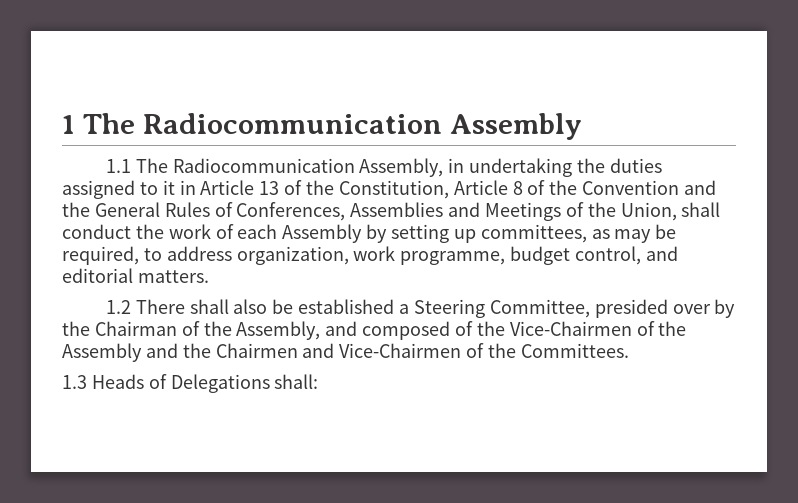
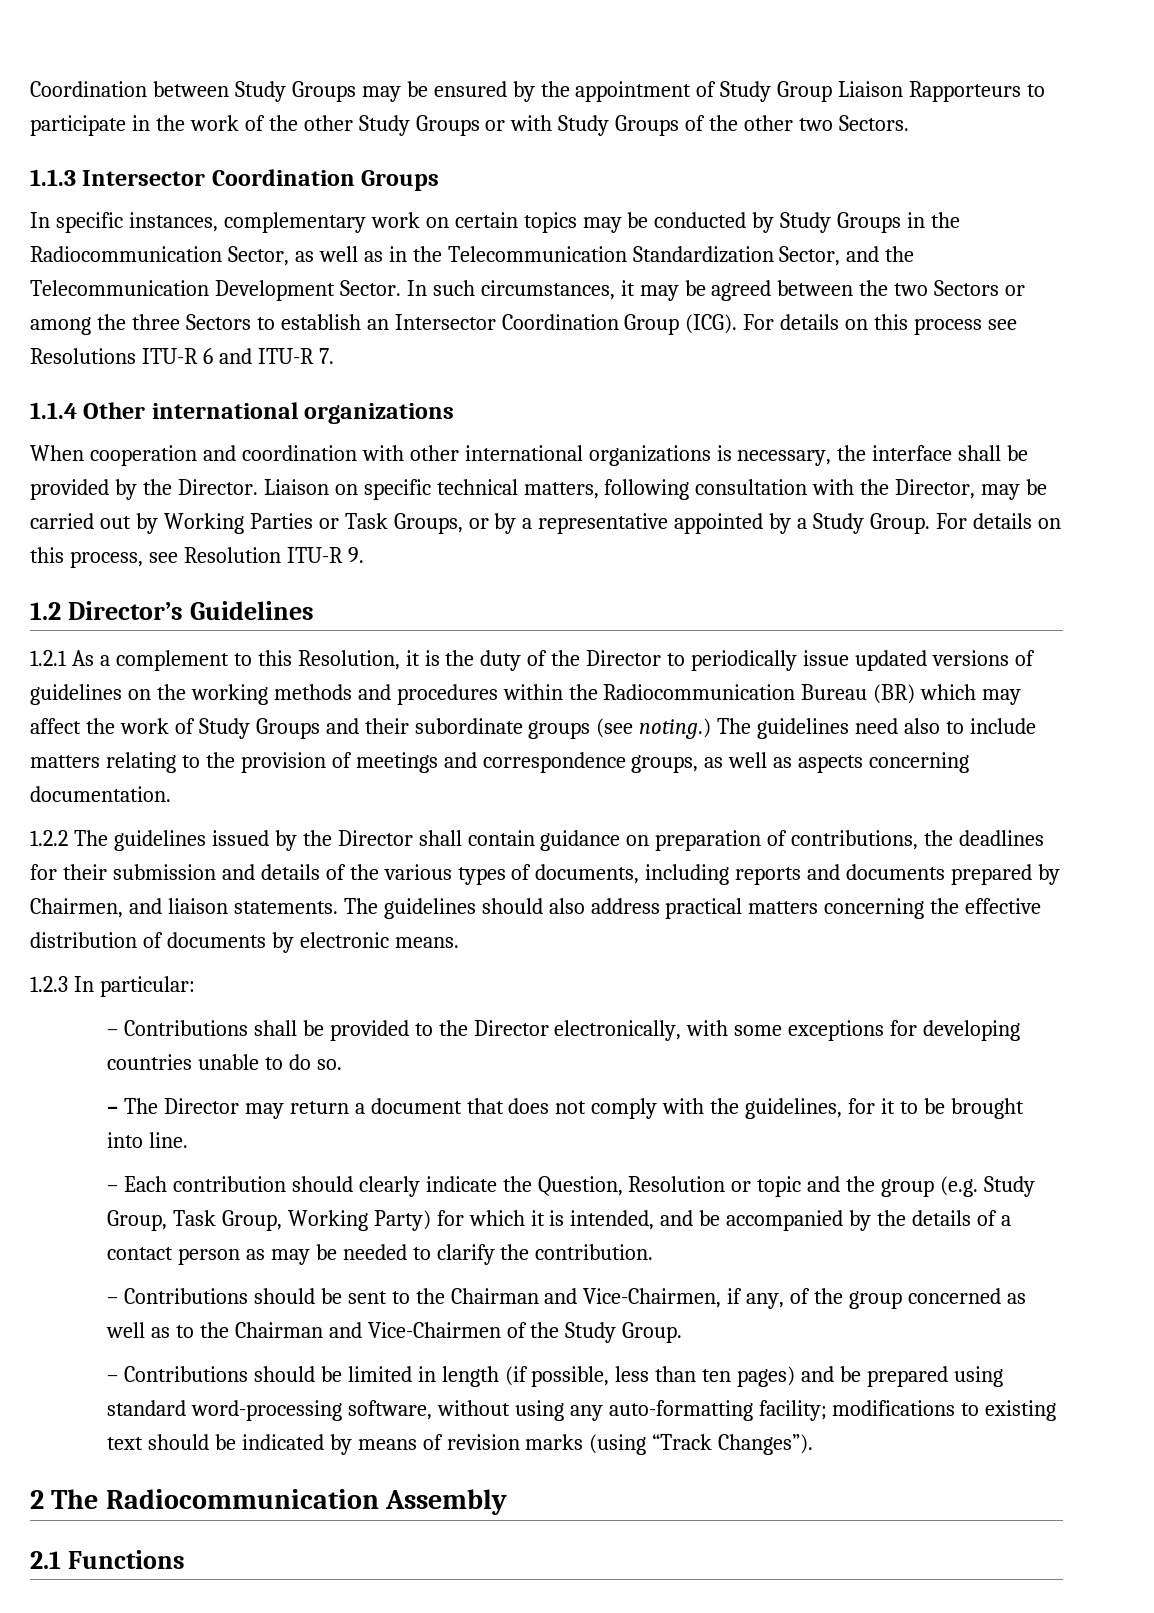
- 1 The Radiocommunication Assembly
- 1.1 The Radiocommunication Assembly, in undertaking the duties assigned to it in Article 13 of the Constitution, Article 8 of the Convention and the General Rules of Conferences, Assemblies and Meetings of the Union, shall conduct the work of each Assembly by setting up committees, as may be required, to address organization, work programme, budget control, and editorial matters.
- 1.2 There shall also be established a Steering Committee, presided over by the Chairman of the Assembly, and composed of the Vice-Chairmen of the Assembly and the Chairmen and Vice-Chairmen of the Committees.
- 1.3 Heads of Delegations shall:
+ Coordination between Study Groups may be ensured by the appointment of Study Group Liaison Rapporteurs to participate in the work of the other Study Groups or with Study Groups of the other two Sectors.
+ 1.1.3 Intersector Coordination Groups
+ In specific instances, complementary work on certain topics may be conducted by Study Groups in the Radiocommunication Sector, as well as in the Telecommunication Standardization Sector, and the Telecommunication Development Sector. In such circumstances, it may be agreed between the two Sectors or among the three Sectors to establish an Intersector Coordination Group (ICG). For details on this process see Resolutions ITU-R 6 and ITU-R 7.
+ 1.1.4 Other international organizations
+ When cooperation and coordination with other international organizations is necessary, the interface shall be provided by the Director. Liaison on specific technical matters, following consultation with the Director, may be carried out by Working Parties or Task Groups, or by a representative appointed by a Study Group. For details on this process, see Resolution ITU-R 9.
+ 1.2 Director’s Guidelines
+ 1.2.1 As a complement to this Resolution, it is the duty of the Director to periodically issue updated versions of guidelines on the working methods and procedures within the Radiocommunication Bureau (BR) which may affect the work of Study Groups and their subordinate groups (see noting.) The guidelines need also to include matters relating to the provision of meetings and correspondence groups, as well as aspects concerning documentation.
+ 1.2.2 The guidelines issued by the Director shall contain guidance on preparation of contributions, the deadlines for their submission and details of the various types of documents, including reports and documents prepared by Chairmen, and liaison statements. The guidelines should also address practical matters concerning the effective distribution of documents by electronic means.
+ 1.2.3 In particular:
+ – Contributions shall be provided to the Director electronically, with some exceptions for developing countries unable to do so.
+ – The Director may return a document that does not comply with the guidelines, for it to be brought into line.
+ – Each contribution should clearly indicate the Question, Resolution or topic and the group (e.g. Study Group, Task Group, Working Party) for which it is intended, and be accompanied by the details of a contact person as may be needed to clarify the contribution.
+ – Contributions should be sent to the Chairman and Vice-Chairmen, if any, of the group concerned as well as to the Chairman and Vice-Chairmen of the Study Group.
+ – Contributions should be limited in length (if possible, less than ten pages) and be prepared using standard word-processing software, without using any auto-formatting facility; modifications to existing text should be indicated by means of revision marks (using “Track Changes”).
+ 2 The Radiocommunication Assembly
+ 2.1 Functions

